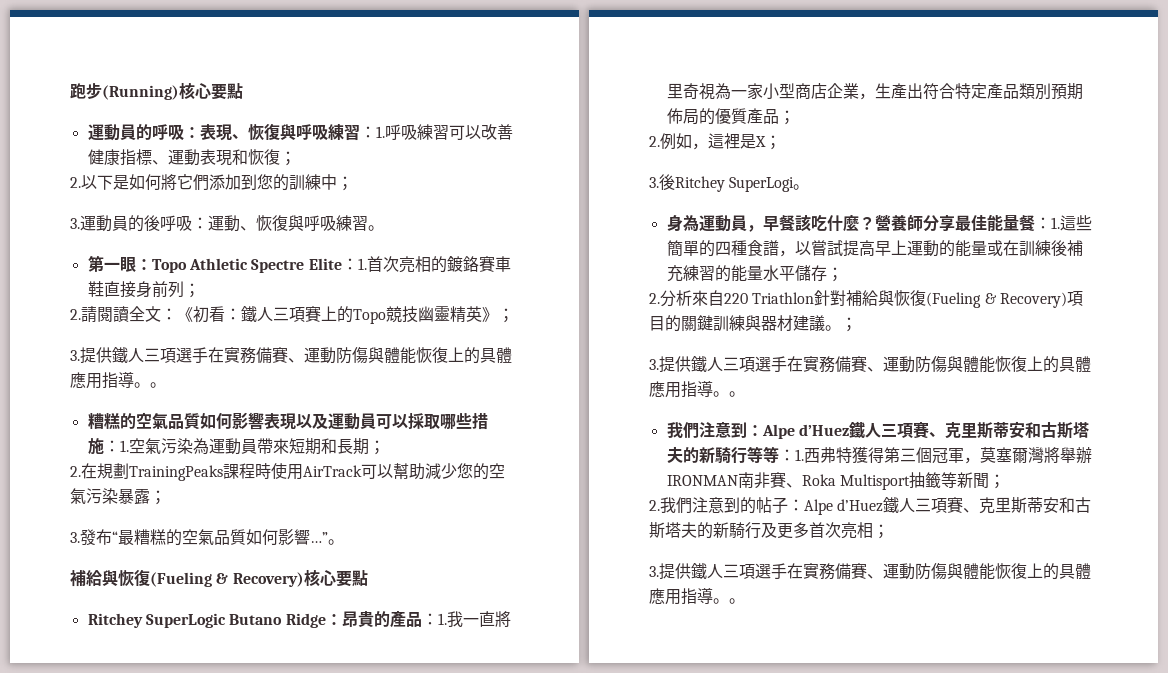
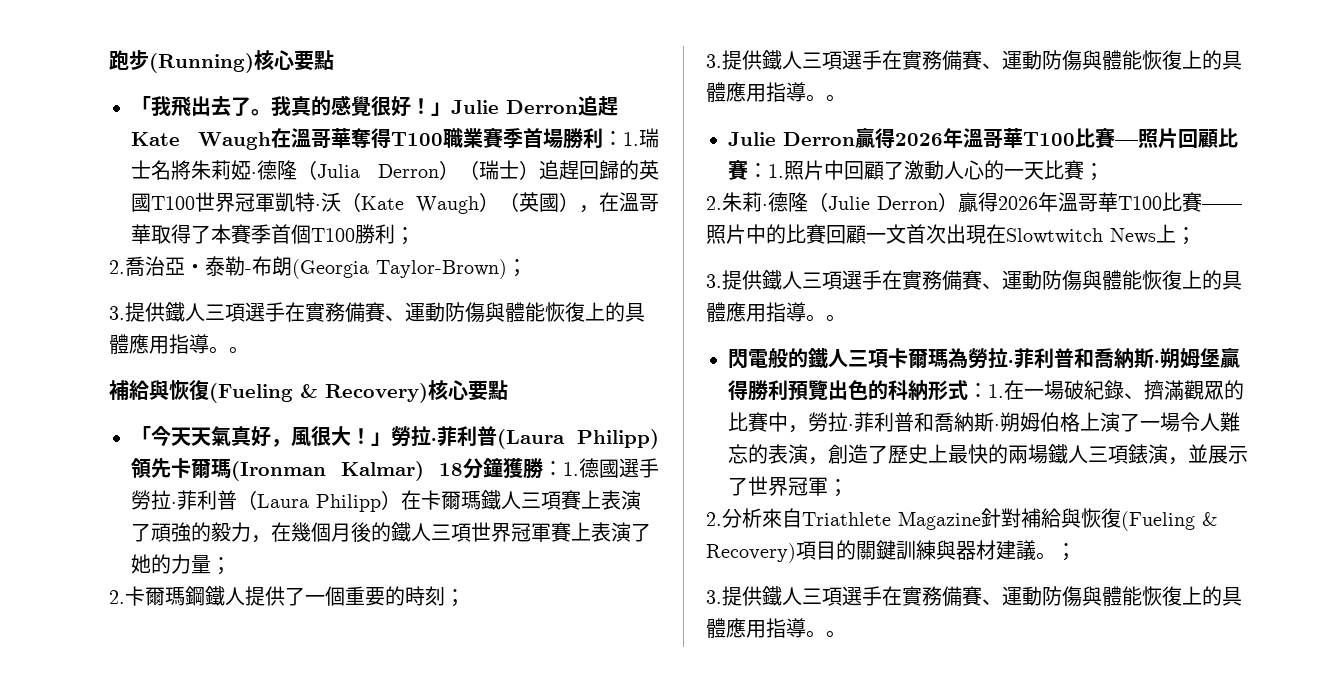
- 運動員的呼吸：表現、恢復與呼吸練習：1.呼吸練習可以改善健康指標、運動表現和恢復；
- 2.以下是如何將它們添加到您的訓練中；
- 3.運動員的後呼吸：運動、恢復與呼吸練習。
- 第一眼：Topo Athletic Spectre Elite：1.首次亮相的鍍鉻賽車鞋直接身前列；
- 2.請閱讀全文：《初看：鐵人三項賽上的Topo競技幽靈精英》；
+ 「我飛出去了。我真的感覺很好！」Julie Derron追趕Kate Waugh在溫哥華奪得T100職業賽季首場勝利：1.瑞士名將朱莉婭·德隆（Julia Derron）（瑞士）追趕回歸的英國T100世界冠軍凱特·沃（Kate Waugh）（英國），在溫哥華取得了本賽季首個T100勝利；
+ 2.喬治亞‧泰勒-布朗(Georgia Taylor-Brown)；
- 糟糕的空氣品質如何影響表現以及運動員可以採取哪些措施：1.空氣污染為運動員帶來短期和長期；
- 2.在規劃TrainingPeaks課程時使用AirTrack可以幫助減少您的空氣污染暴露；
- 3.發布“最糟糕的空氣品質如何影響…”。
- Ritchey SuperLogic Butano Ridge：昂貴的產品：1.我一直將里奇視為一家小型商店企業，生產出符合特定產品類別預期佈局的優質產品；
- 2.例如，這裡是X；
- 3.後Ritchey SuperLogi。
- 身為運動員，早餐該吃什麼？營養師分享最佳能量餐：1.這些簡單的四種食譜，以嘗試提高早上運動的能量或在訓練後補充練習的能量水平儲存；
+ 「今天天氣真好，風很大！」勞拉·菲利普(Laura Philipp)領先卡爾瑪(Ironman Kalmar) 18分鐘獲勝：1.德國選手勞拉·菲利普（Laura Philipp）在卡爾瑪鐵人三項賽上表演了頑強的毅力，在幾個月後的鐵人三項世界冠軍賽上表演了她的力量；
+ 2.卡爾瑪鋼鐵人提供了一個重要的時刻；
+ 3.提供鐵人三項選手在實務備賽、運動防傷與體能恢復上的具體應用指導。。
+ Julie Derron贏得2026年溫哥華T100比賽—照片回顧比賽：1.照片中回顧了激動人心的一天比賽；
+ 2.朱莉·德隆（Julie Derron）贏得2026年溫哥華T100比賽——照片中的比賽回顧一文首次出現在Slowtwitch News上；
+ 3.提供鐵人三項選手在實務備賽、運動防傷與體能恢復上的具體應用指導。。
+ 閃電般的鐵人三項卡爾瑪為勞拉·菲利普和喬納斯·朔姆堡贏得勝利預覽出色的科納形式：1.在一場破紀錄、擠滿觀眾的比賽中，勞拉·菲利普和喬納斯·朔姆伯格上演了一場令人難忘的表演，創造了歷史上最快的兩場鐵人三項錶演，並展示了世界冠軍；
- 2.分析來自220 Triathlon針對補給與恢復(Fueling & Recovery)項目的關鍵訓練與器材建議。
+ 2.分析來自Triathlete Magazine針對補給與恢復(Fueling & Recovery)項目的關鍵訓練與器材建議。
- 我們注意到：Alpe d’Huez鐵人三項賽、克里斯蒂安和古斯塔夫的新騎行等等：1.西弗特獲得第三個冠軍，莫塞爾灣將舉辦IRONMAN南非賽、Roka Multisport抽籤等新聞；
- 2.我們注意到的帖子：Alpe d’Huez鐵人三項賽、克里斯蒂安和古斯塔夫的新騎行及更多首次亮相；
- 3.提供鐵人三項選手在實務備賽、運動防傷與體能恢復上的具體應用指導。。

